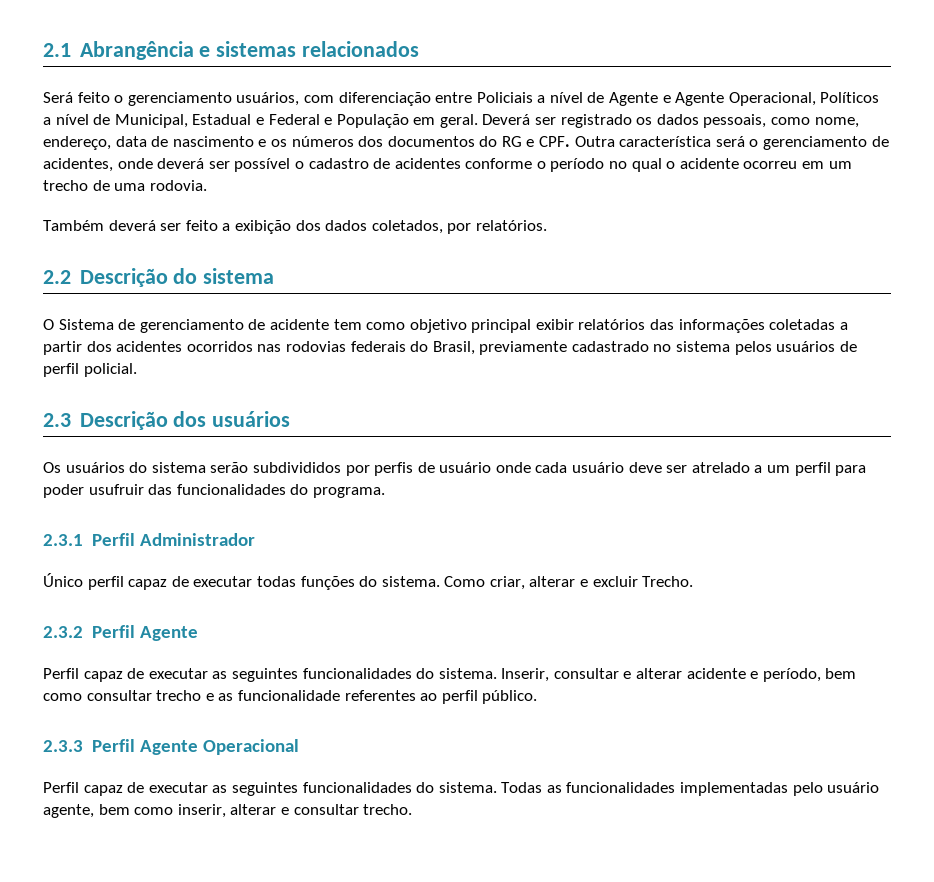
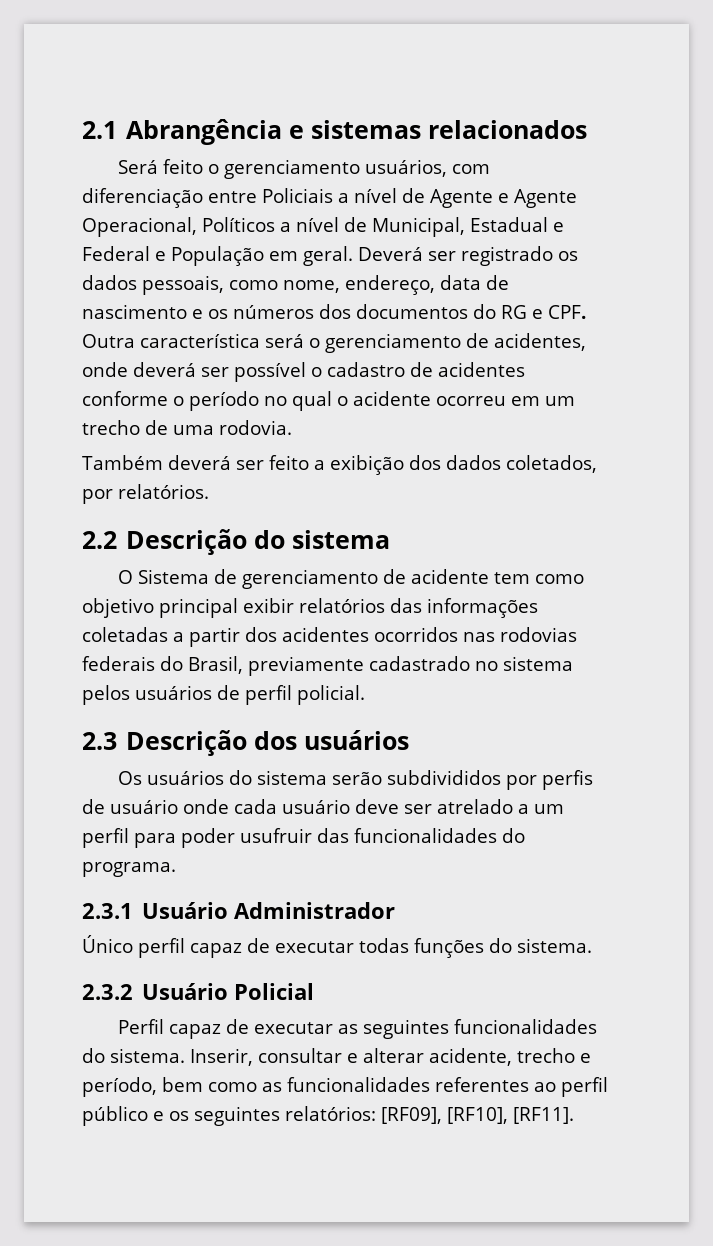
- 2.3.1 Perfil Administrador
+ 2.3.1 Usuário Administrador
- Como criar, alterar e excluir Trecho.
- 2.3.2 Perfil Agente
+ 2.3.2 Usuário Policial
- Inserir, consultar e alterar acidente e período, bem como consultar trecho e as funcionalidade referentes ao perfil público.
- 2.3.3 Perfil Agente Operacional
- Perfil capaz de executar as seguintes funcionalidades do sistema. Todas as funcionalidades implementadas pelo usuário agente, bem como inserir, alterar e consultar trecho.
+ Inserir, consultar e alterar acidente, trecho e período, bem como as funcionalidades referentes ao perfil público e os seguintes relatórios: [RF09], [RF10], [RF11].

